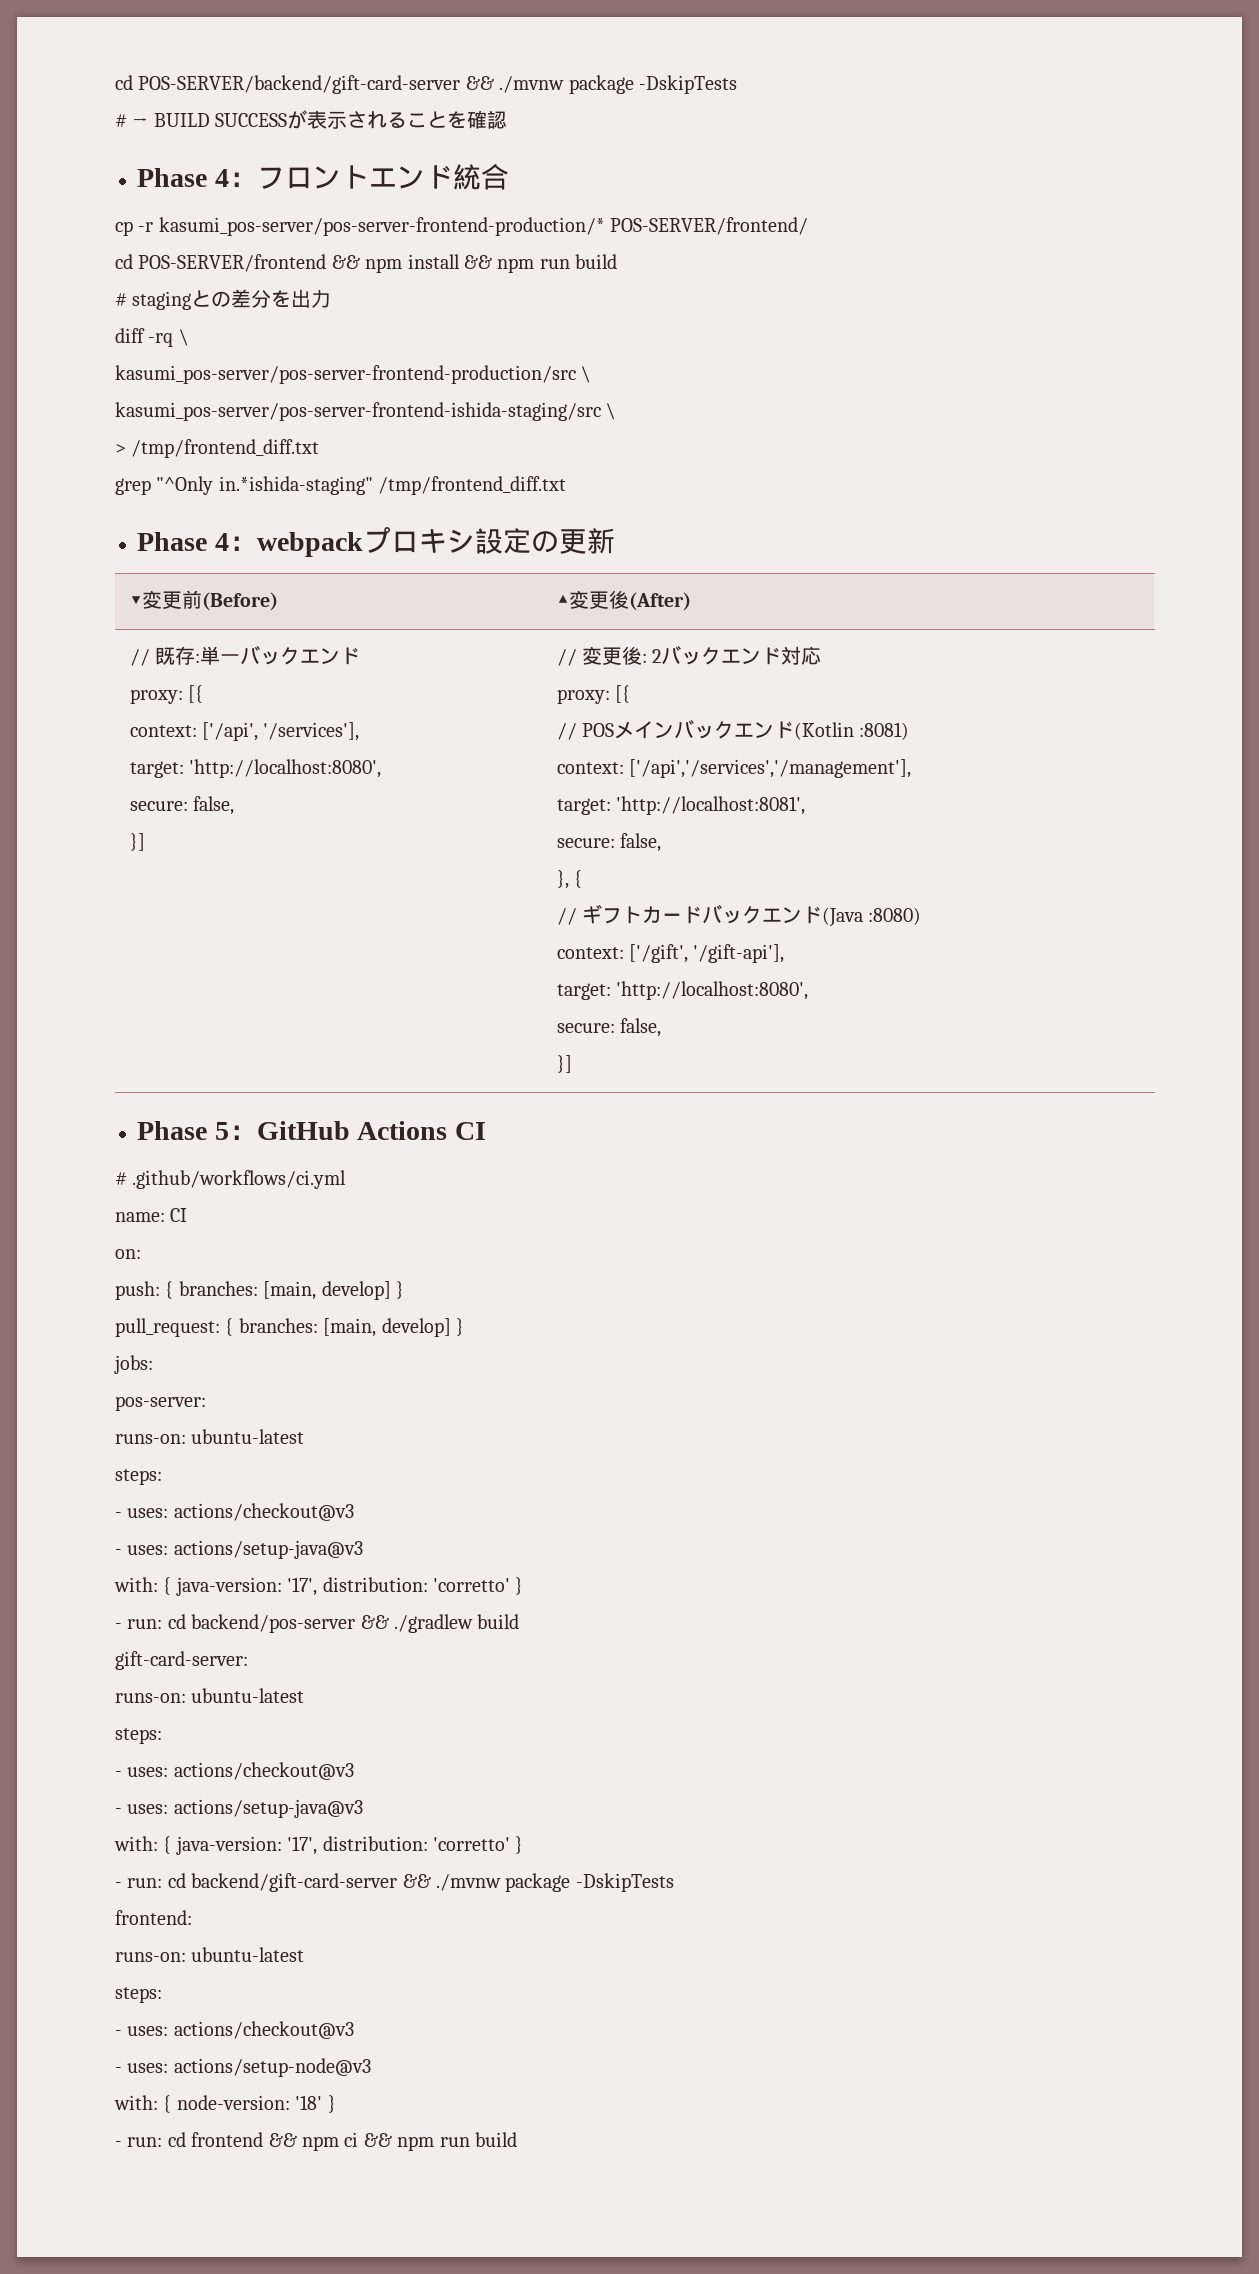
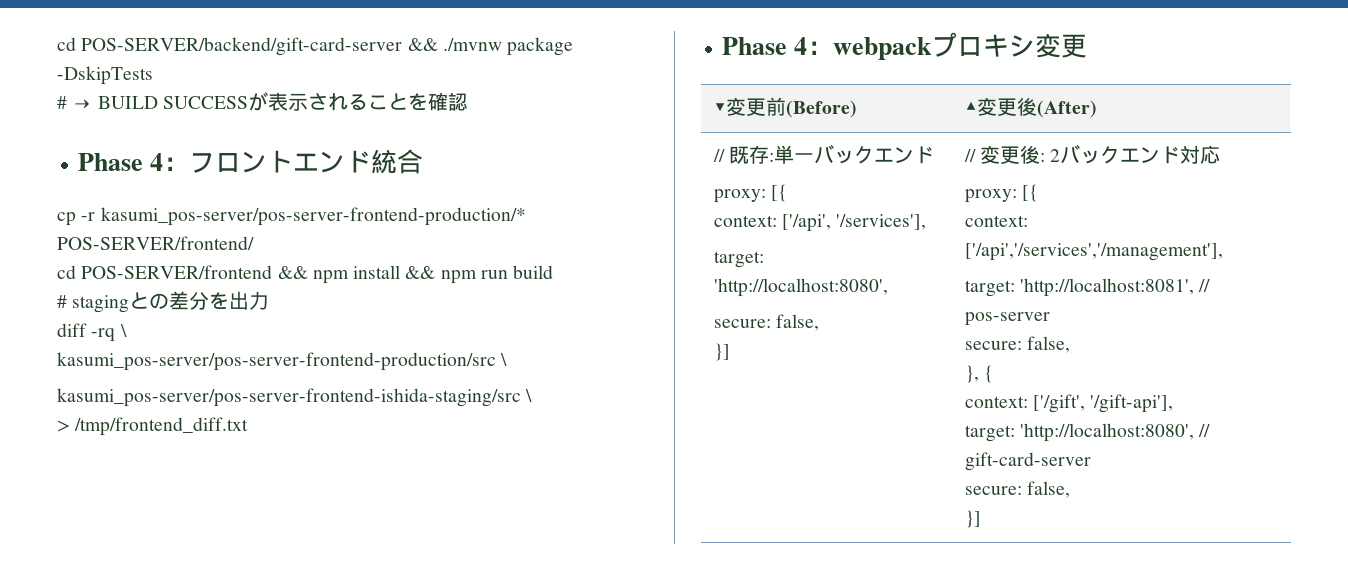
- grep "^Only in.*ishida-staging" /tmp/frontend_diff.txt
- Phase 4：webpackプロキシ設定の更新
+ Phase 4：webpackプロキシ変更
- // POSメインバックエンド(Kotlin :8081)
- target: 'http://localhost:8081',
+ target: 'http://localhost:8081', // pos-server
- // ギフトカードバックエンド(Java :8080)
  context: ['/gift', '/gift-api'],
- target: 'http://localhost:8080',
+ target: 'http://localhost:8080', // gift-card-server
  secure: false,
  }]
- Phase 5：GitHub Actions CI
- # .github/workflows/ci.yml
- name: CI
- on:
- push: { branches: [main, develop] }
- pull_request: { branches: [main, develop] }
- jobs:
- pos-server:
- runs-on: ubuntu-latest
- steps:
- - uses: actions/checkout@v3
- - uses: actions/setup-java@v3
- with: { java-version: '17', distribution: 'corretto' }
- - run: cd backend/pos-server && ./gradlew build
- gift-card-server:
- runs-on: ubuntu-latest
- steps:
- - uses: actions/checkout@v3
- - uses: actions/setup-java@v3
- with: { java-version: '17', distribution: 'corretto' }
- - run: cd backend/gift-card-server && ./mvnw package -DskipTests
- frontend:
- runs-on: ubuntu-latest
- steps:
- - uses: actions/checkout@v3
- - uses: actions/setup-node@v3
- with: { node-version: '18' }
- - run: cd frontend && npm ci && npm run build

